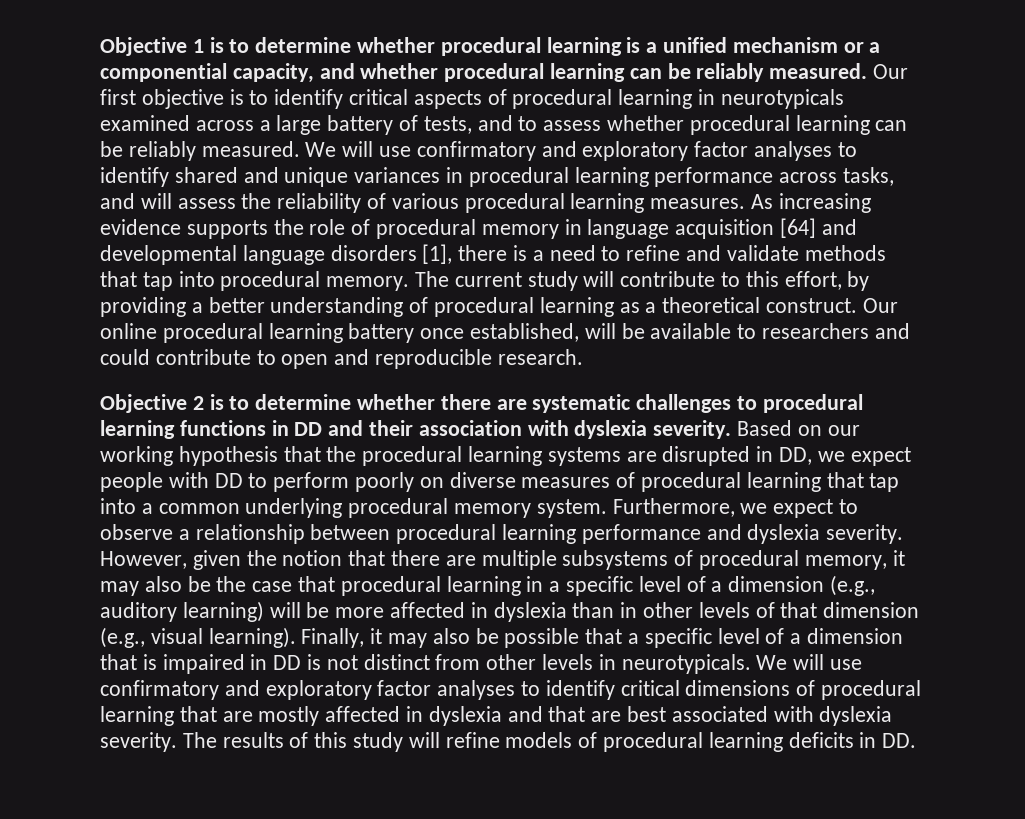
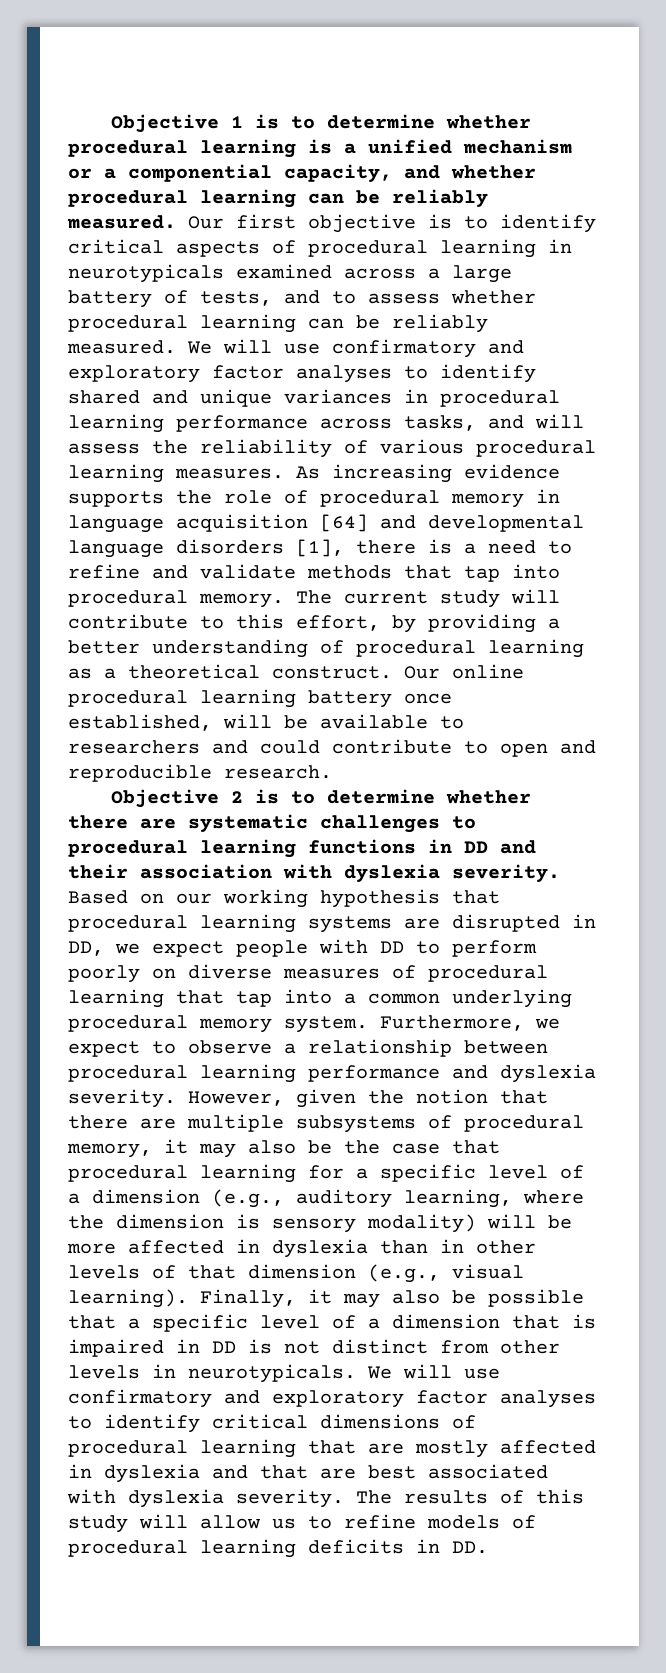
- Based on our working hypothesis that the procedural learning systems are disrupted in DD, we expect people with DD to perform poorly on diverse measures of procedural learning that tap into a common underlying procedural memory system.
+ Based on our working hypothesis that procedural learning systems are disrupted in DD, we expect people with DD to perform poorly on diverse measures of procedural learning that tap into a common underlying procedural memory system.
- However, given the notion that there are multiple subsystems of procedural memory, it may also be the case that procedural learning in a specific level of a dimension (e.g., auditory learning) will be more affected in dyslexia than in other levels of that dimension (e.g., visual learning).
+ However, given the notion that there are multiple subsystems of procedural memory, it may also be the case that procedural learning for a specific level of a dimension (e.g., auditory learning, where the dimension is sensory modality) will be more affected in dyslexia than in other levels of that dimension (e.g., visual learning).
- The results of this study will refine models of procedural learning deficits in DD.
+ The results of this study will allow us to refine models of procedural learning deficits in DD.

